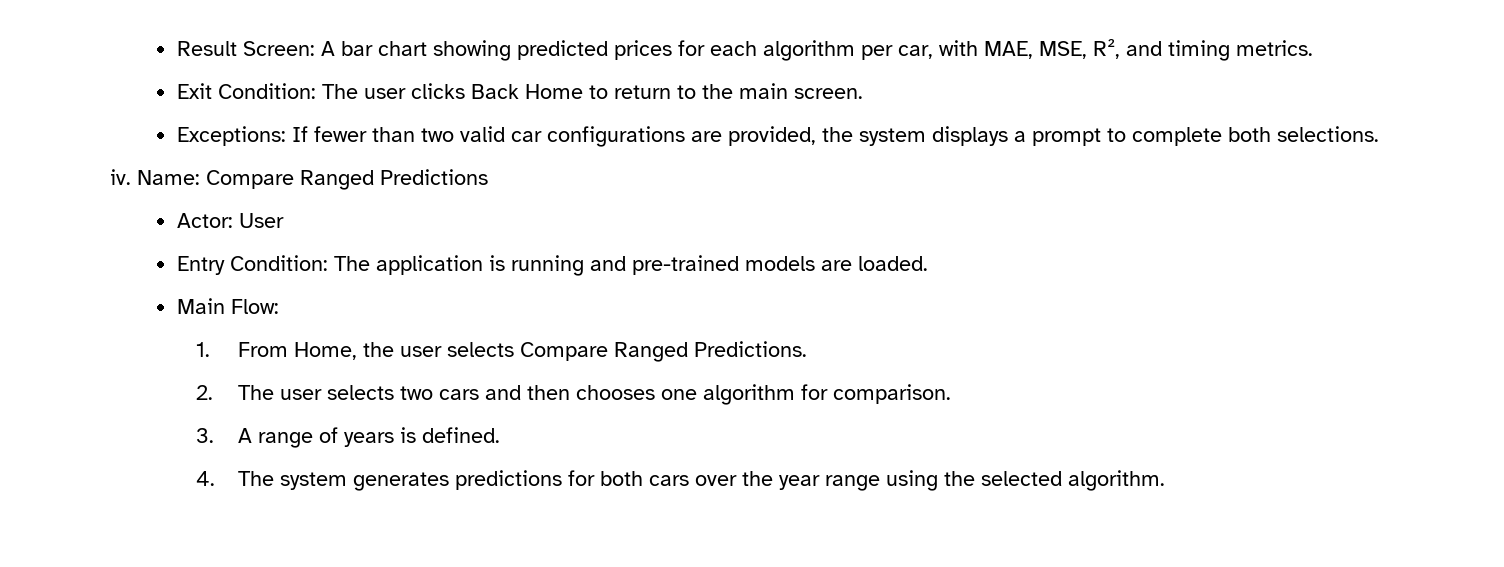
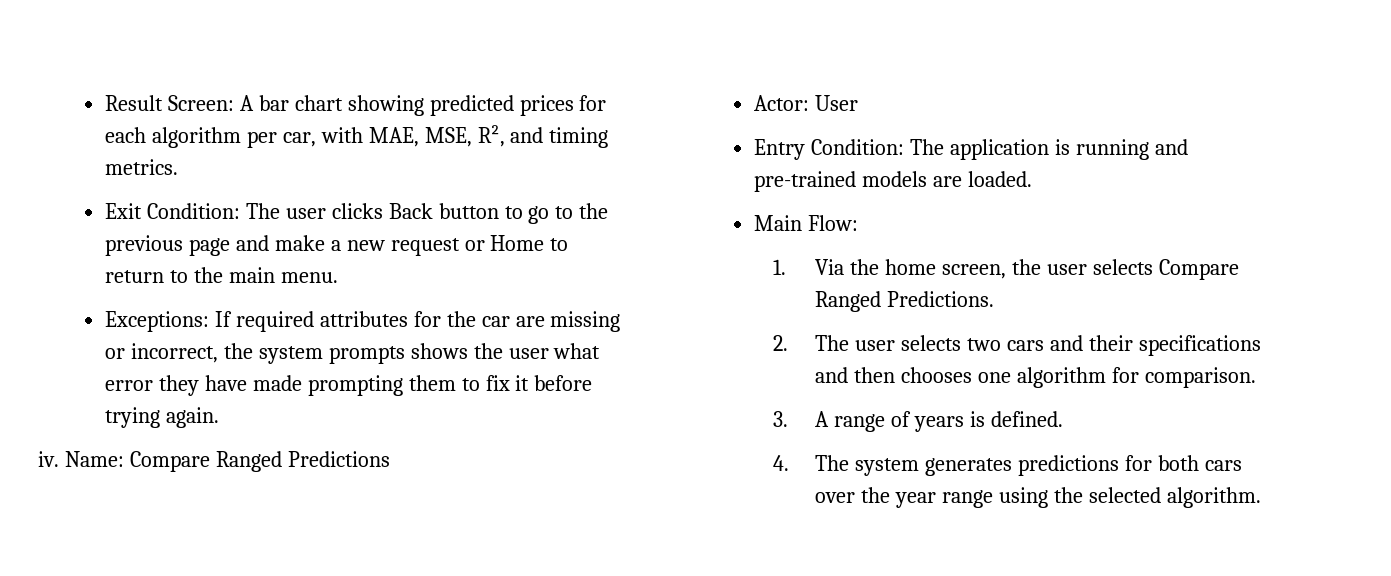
- Exit Condition: The user clicks Back Home to return to the main screen.
+ Exit Condition: The user clicks Back button to go to the previous page and make a new request or Home to return to the main menu.
- Exceptions: If fewer than two valid car configurations are provided, the system displays a prompt to complete both selections.
+ Exceptions: If required attributes for the car are missing or incorrect, the system prompts shows the user what error they have made prompting them to fix it before trying again.
- 1. From Home, the user selects Compare Ranged Predictions.
+ 1. Via the home screen, the user selects Compare Ranged Predictions.
- 2. The user selects two cars and then chooses one algorithm for comparison.
+ 2. The user selects two cars and their specifications and then chooses one algorithm for comparison.

